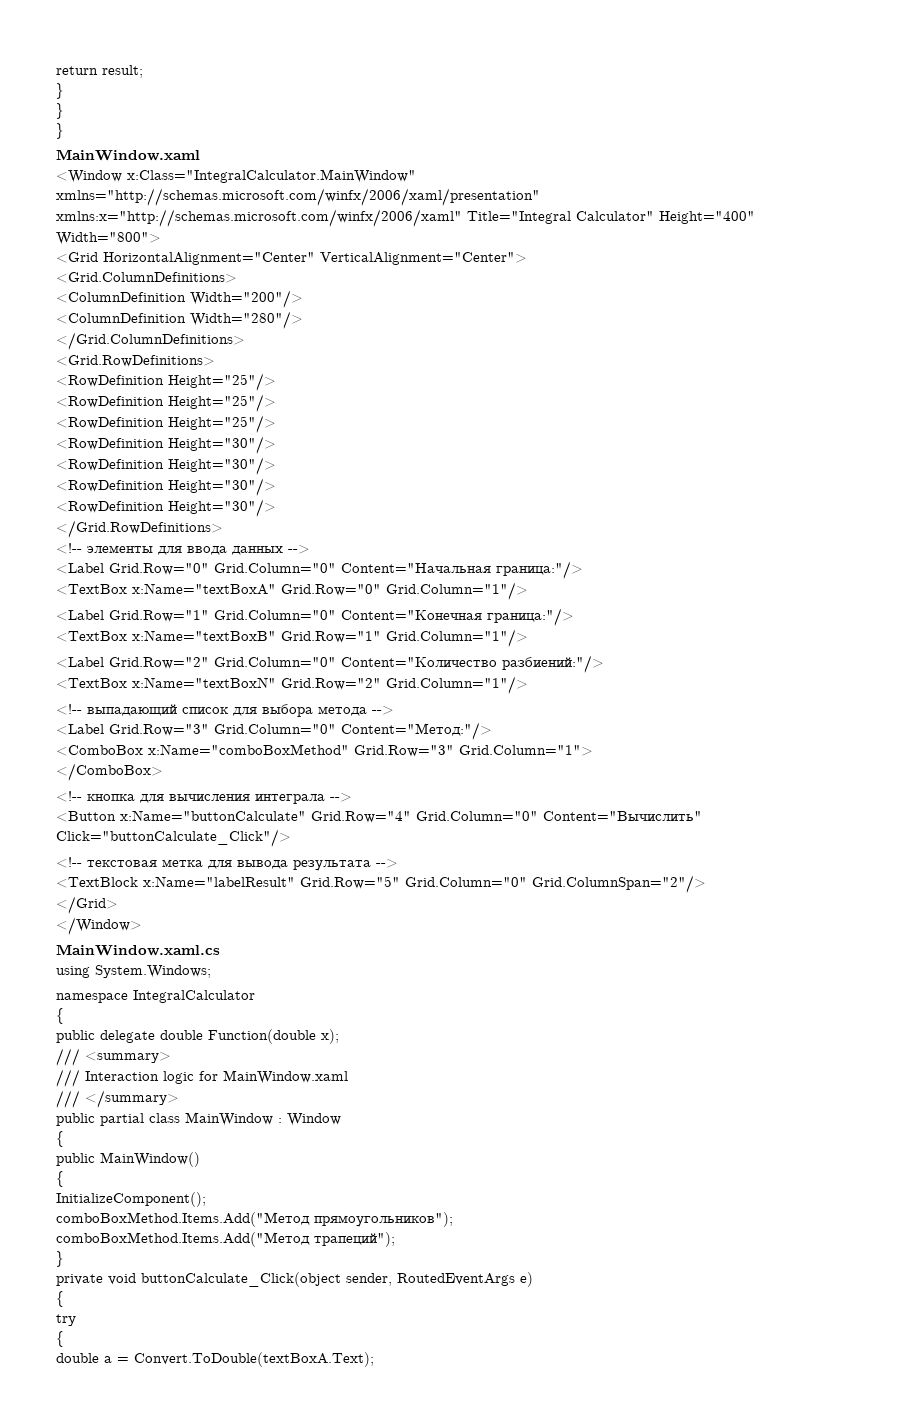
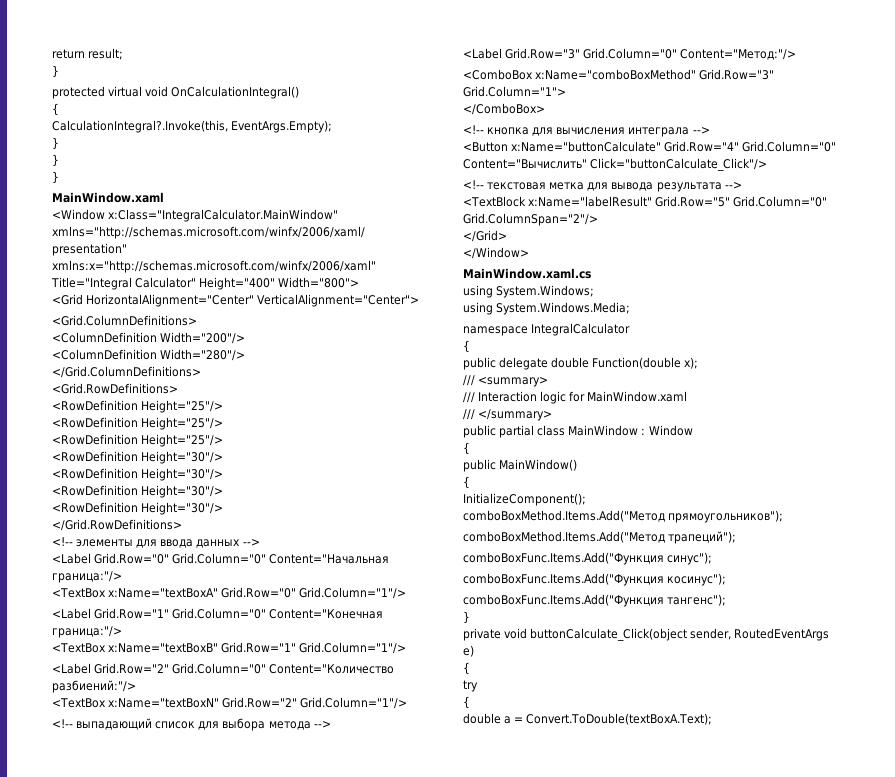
+ protected virtual void OnCalculationIntegral()
+ {
+ СalculationIntegral?.Invoke(this, EventArgs.Empty);
+ }
+ using System.Windows.Media;
+ comboBoxFunc.Items.Add("Функция синус");
+ comboBoxFunc.Items.Add("Функция косинус");
+ comboBoxFunc.Items.Add("Функция тангенс");

